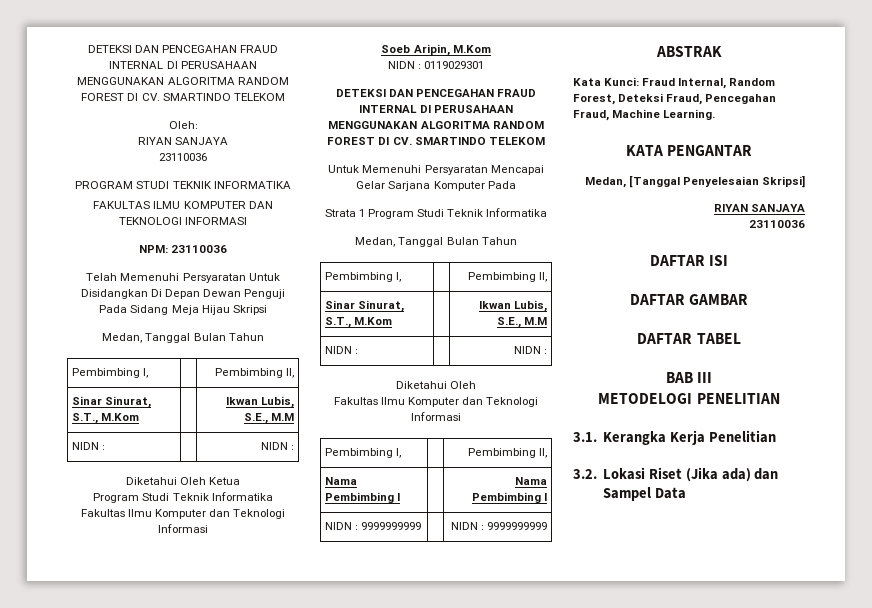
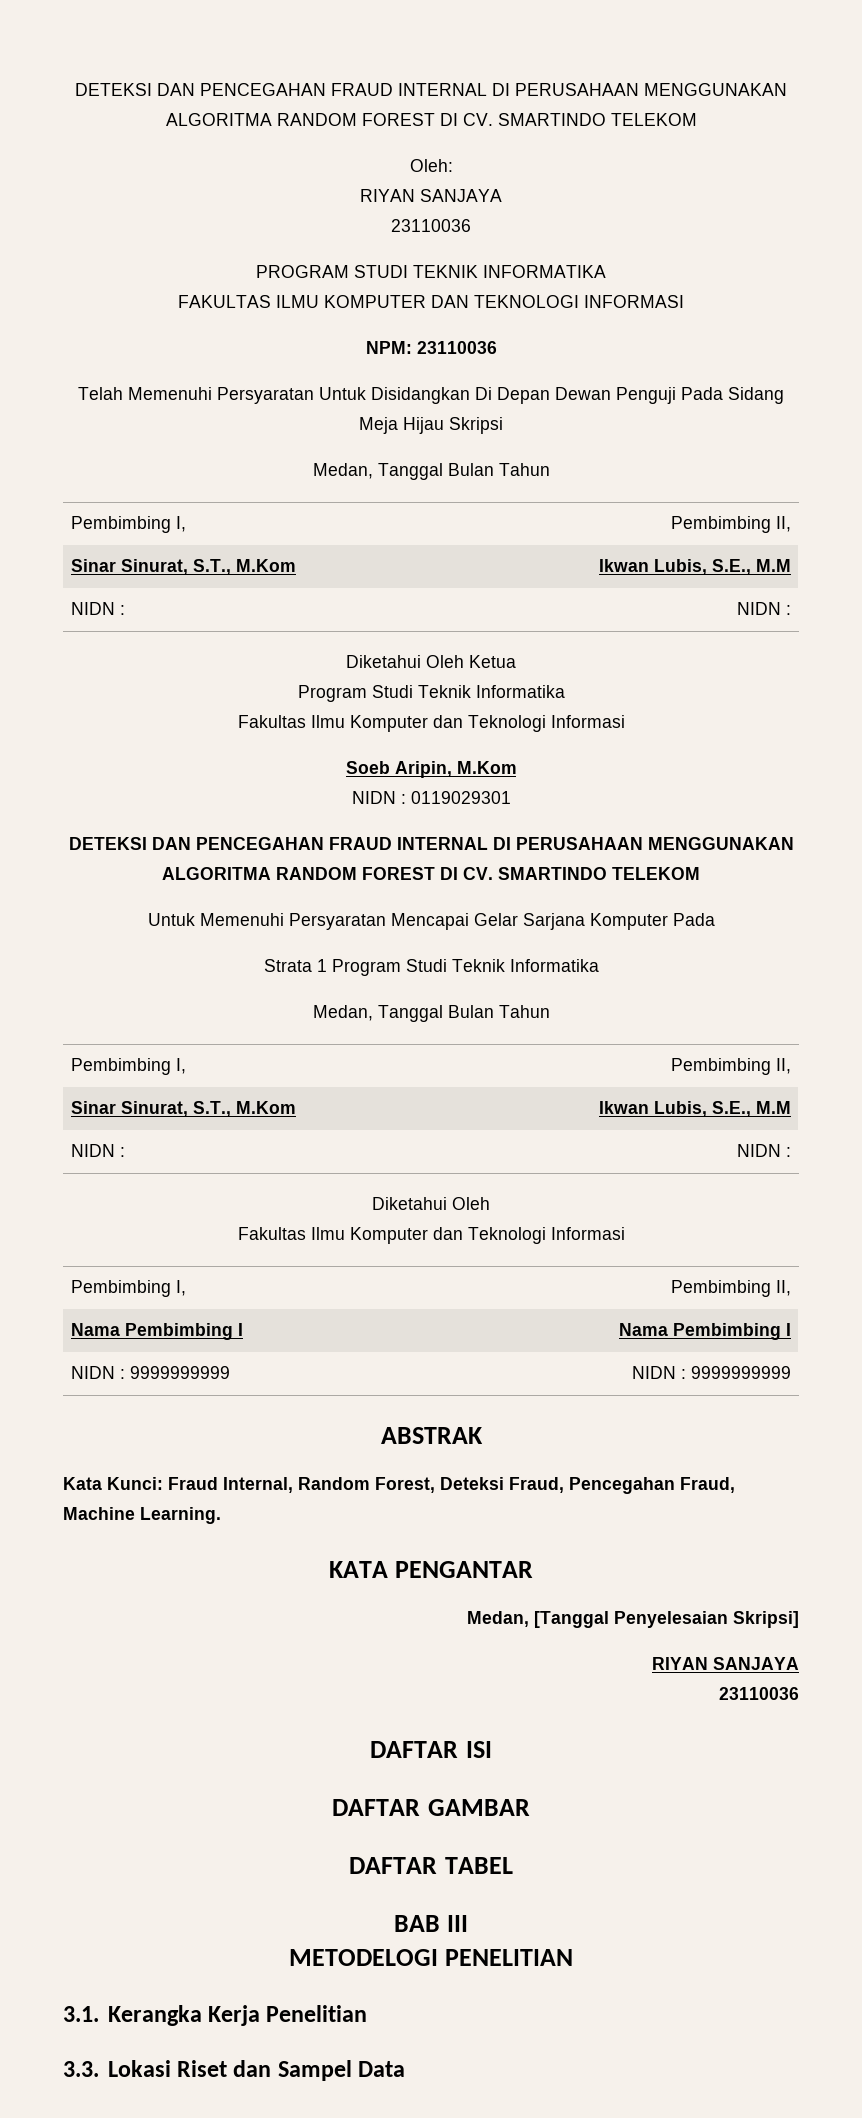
- 3.2. Lokasi Riset (Jika ada) dan Sampel Data
+ 3.3. Lokasi Riset dan Sampel Data

